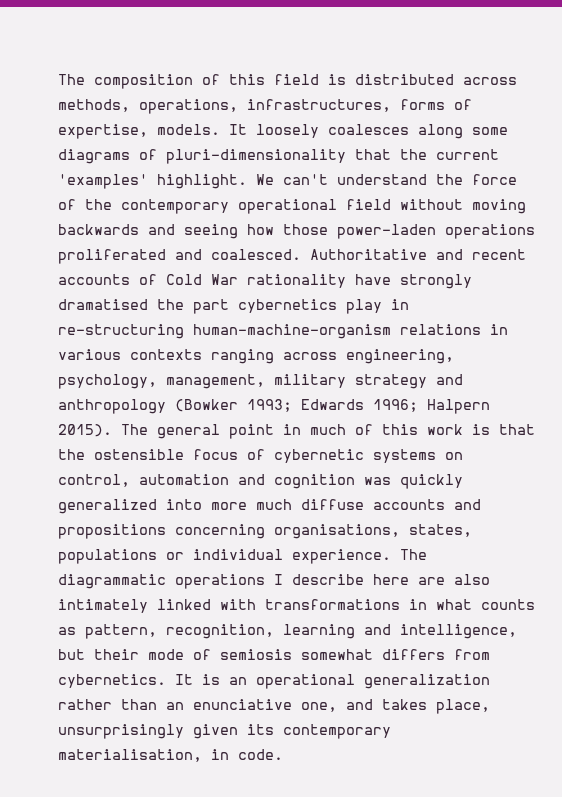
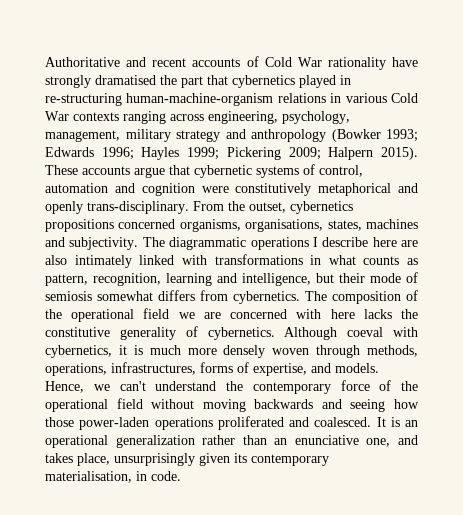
- The composition of this field is distributed across methods, operations, infrastructures, forms of expertise, models. It loosely coalesces along some diagrams of pluri-dimensionality that the current 'examples' highlight. We can't understand the force of the contemporary operational field without moving backwards and seeing how those power-laden operations proliferated and coalesced. Authoritative and recent accounts of Cold War rationality have strongly dramatised the part cybernetics play in re-structuring human-machine-organism relations in various contexts ranging across engineering, psychology, management, military strategy and anthropology (Bowker 1993; Edwards 1996; Halpern 2015). The general point in much of this work is that the ostensible focus of cybernetic systems on control, automation and cognition was quickly generalized into more much diffuse accounts and propositions concerning organisations, states, populations or individual experience.
+ Authoritative and recent accounts of Cold War rationality have strongly dramatised the part that cybernetics played in re-structuring human-machine-organism relations in various Cold War contexts ranging across engineering, psychology, management, military strategy and anthropology (Bowker 1993; Edwards 1996; Hayles 1999; Pickering 2009; Halpern 2015). These accounts argue that cybernetic systems of control, automation and cognition were constitutively metaphorical and openly trans-disciplinary. From the outset, cybernetics propositions concerned organisms, organisations, states, machines and subjectivity.
+ The composition of the operational field we are concerned with here lacks the constitutive generality of cybernetics. Although coeval with cybernetics, it is much more densely woven through methods, operations, infrastructures, forms of expertise, and models. Hence, we can't understand the contemporary force of the operational field without moving backwards and seeing how those power-laden operations proliferated and coalesced.

